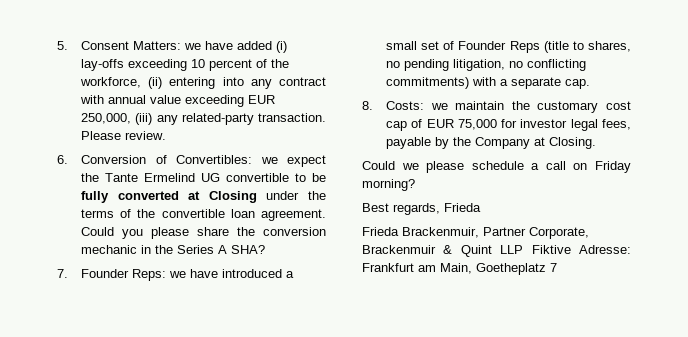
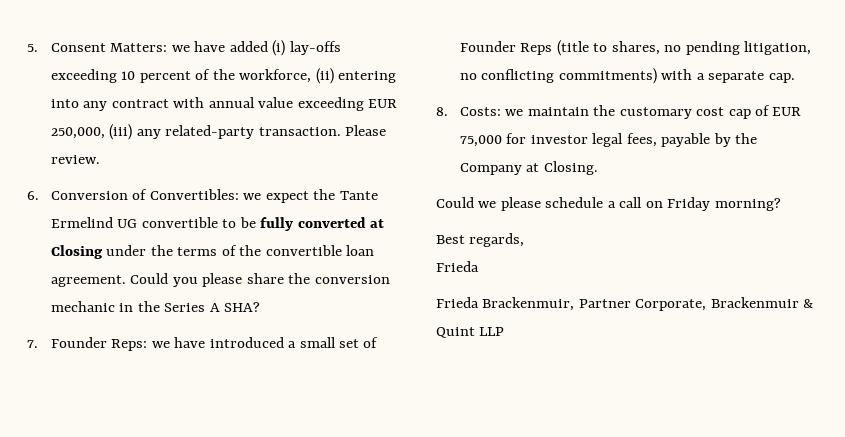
- Best regards, Frieda
+ Best regards,
+ Frieda
- Frieda Brackenmuir, Partner Corporate, Brackenmuir & Quint LLP Fiktive Adresse: Frankfurt am Main, Goetheplatz 7
+ Frieda Brackenmuir, Partner Corporate, Brackenmuir & Quint LLP

